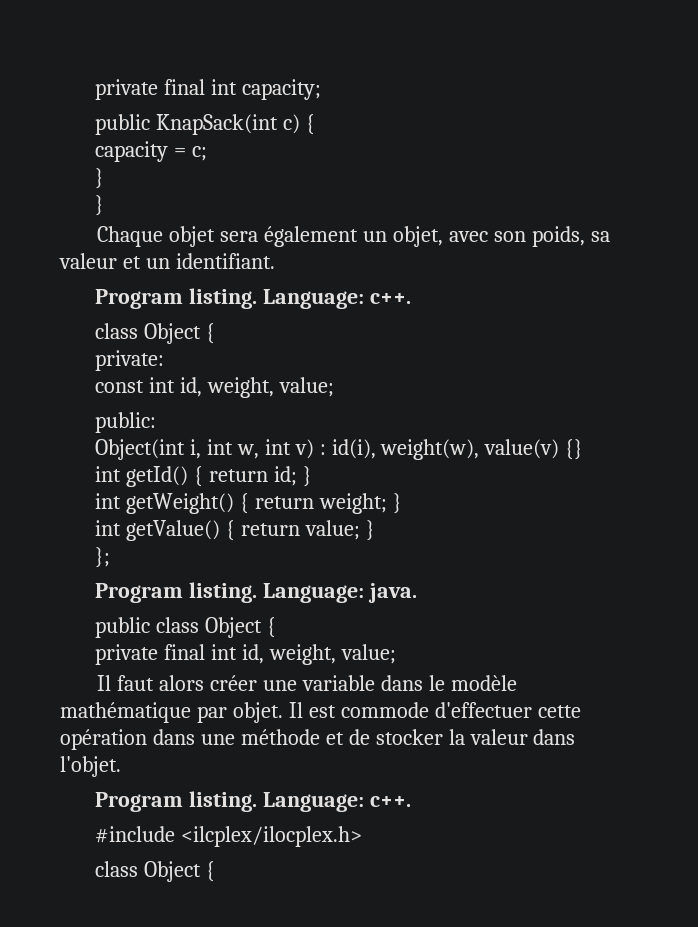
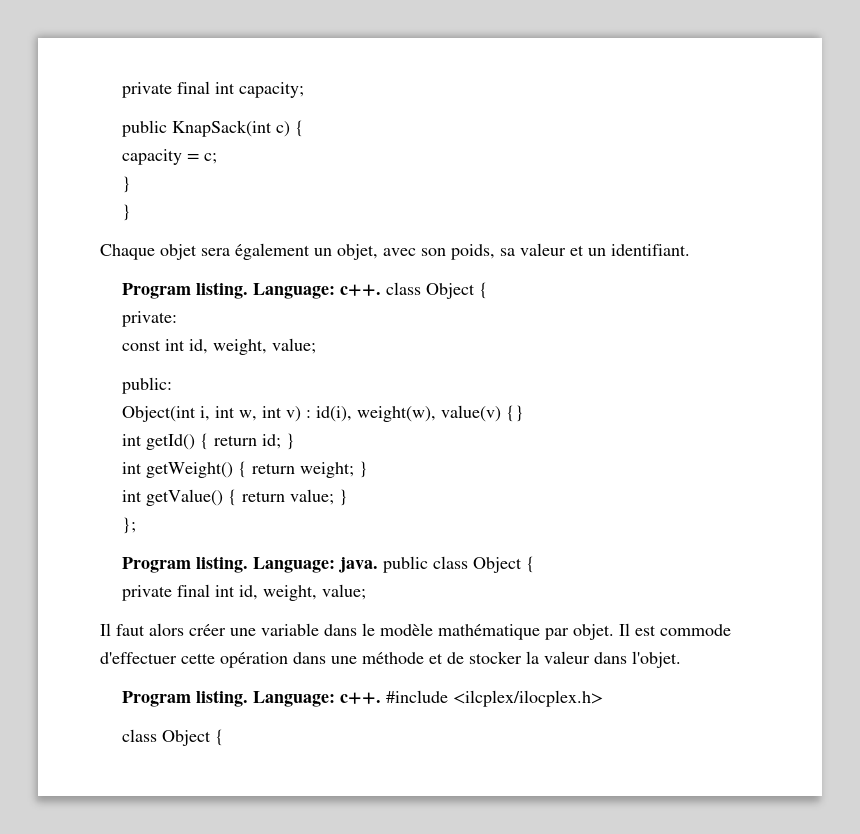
  Chaque objet sera également un objet, avec son poids, sa valeur et un identifiant.
- Program listing. Language: c++.
- class Object {
+ Program listing. Language: c++. class Object {
- Language: java.
- public class Object {
+ Language: java. public class Object {
  Il est commode d'effectuer cette opération dans une méthode et de stocker la valeur dans l'objet.
- Program listing. Language: c++.
- #include <ilcplex/ilocplex.h>
+ Program listing. Language: c++. #include <ilcplex/ilocplex.h>

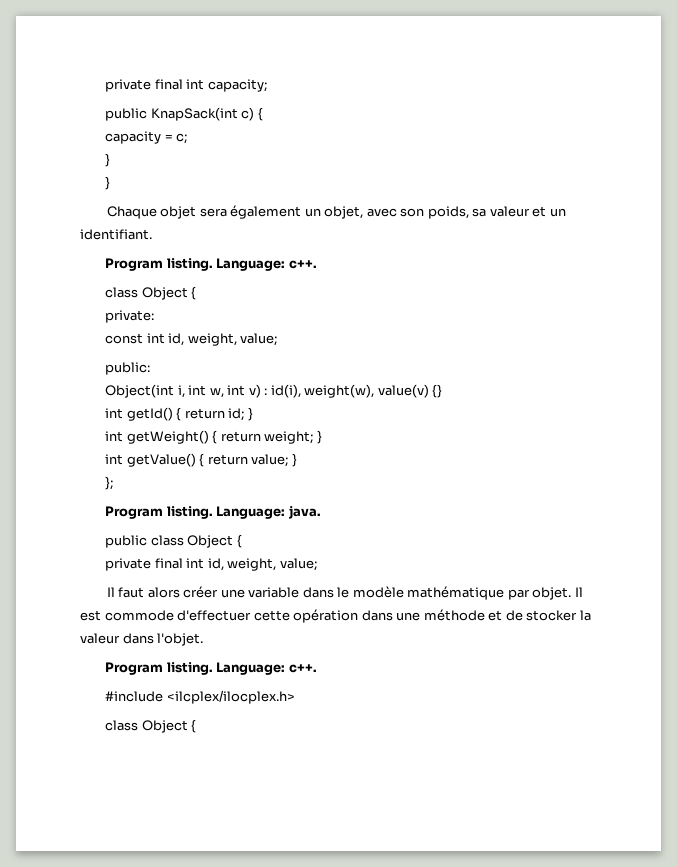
  Chaque objet sera également un objet, avec son poids, sa valeur et un identifiant.
- Program listing. Language: c++. class Object {
+ Program listing. Language: c++.
+ class Object {
- Language: java. public class Object {
+ Language: java.
+ public class Object {
  Il est commode d'effectuer cette opération dans une méthode et de stocker la valeur dans l'objet.
- Program listing. Language: c++. #include <ilcplex/ilocplex.h>
+ Program listing. Language: c++.
+ #include <ilcplex/ilocplex.h>

